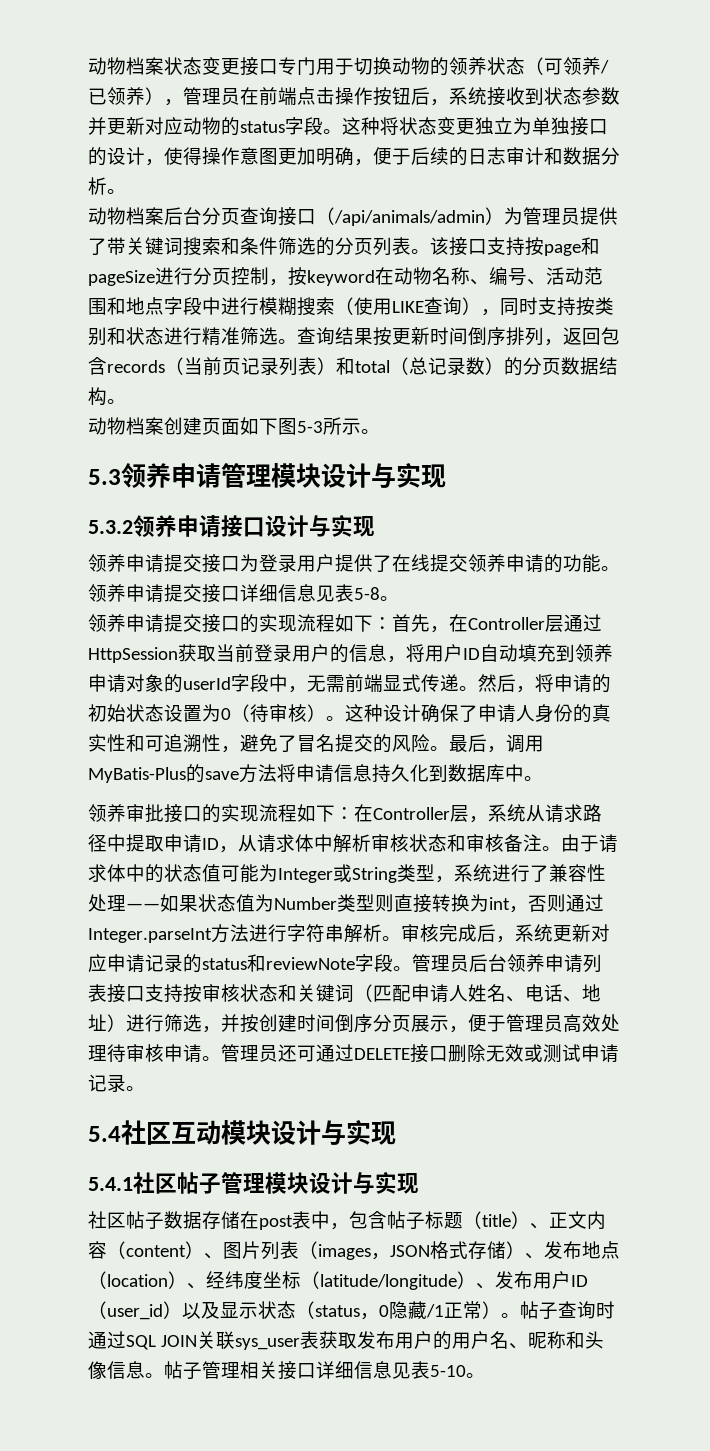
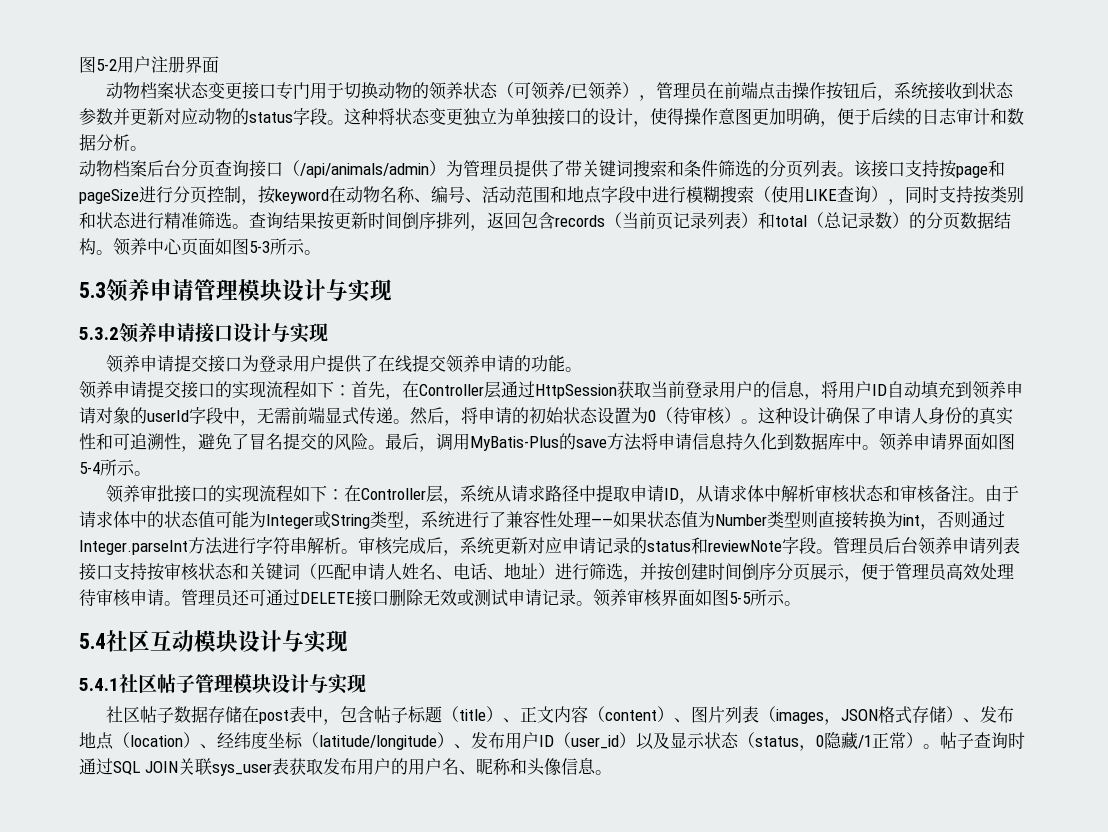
+ 图5-2用户注册界面
- 查询结果按更新时间倒序排列，返回包含records（当前页记录列表）和total（总记录数）的分页数据结构。
- 动物档案创建页面如下图5-3所示。
+ 查询结果按更新时间倒序排列，返回包含records（当前页记录列表）和total（总记录数）的分页数据结构。领养中心页面如图5-3所示。
- 领养申请提交接口详细信息见表5-8。
+ 领养申请界面如图5-4所示。
+ 领养审核界面如图5-5所示。
- 帖子管理相关接口详细信息见表5-10。

